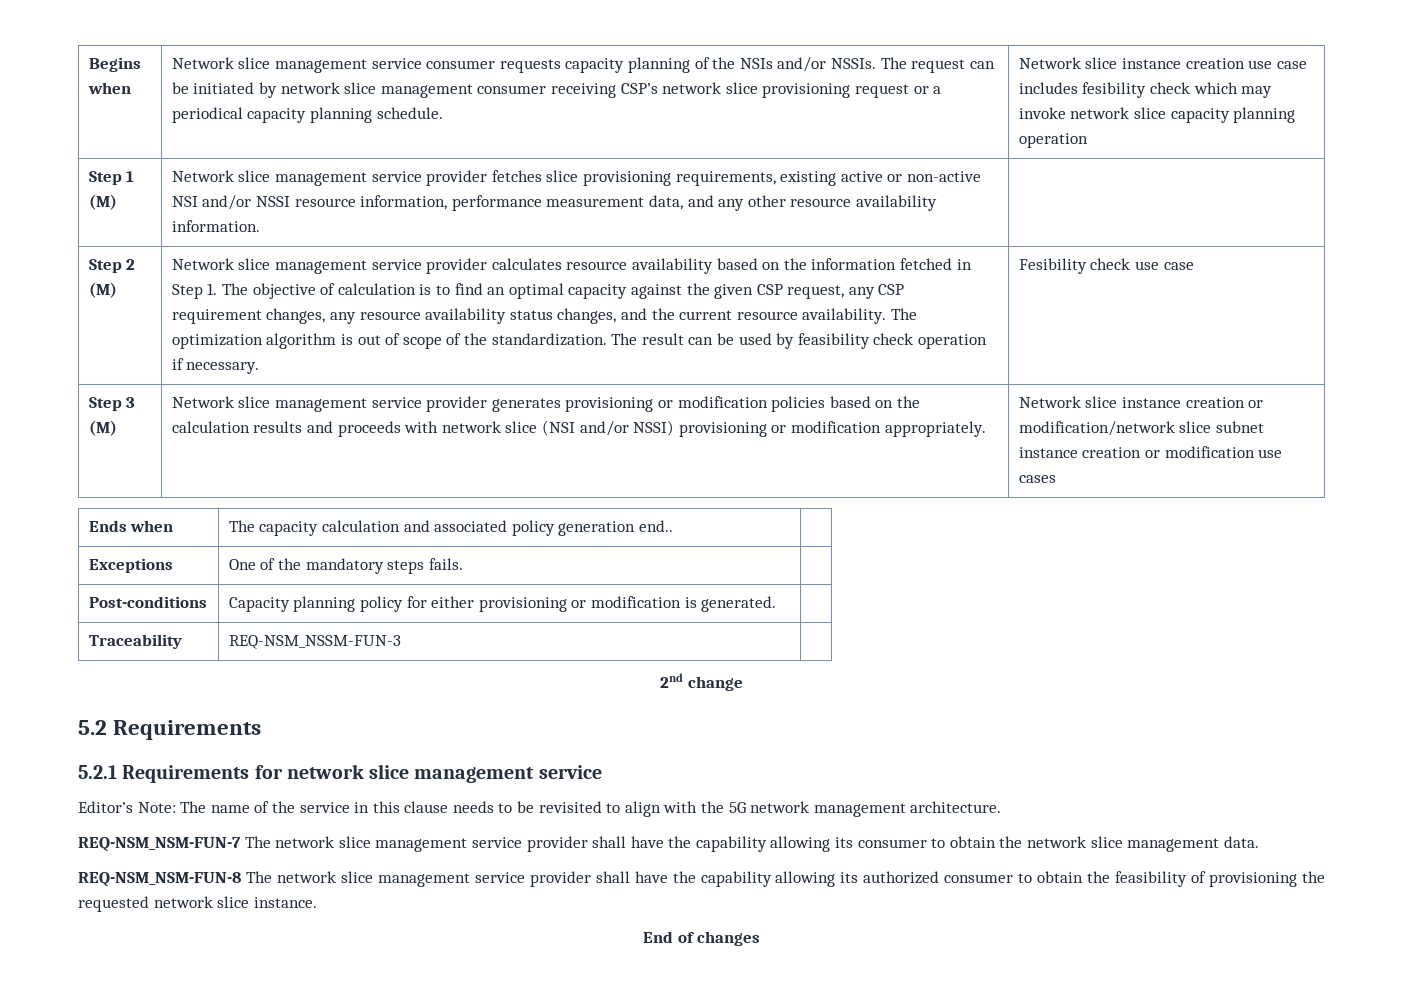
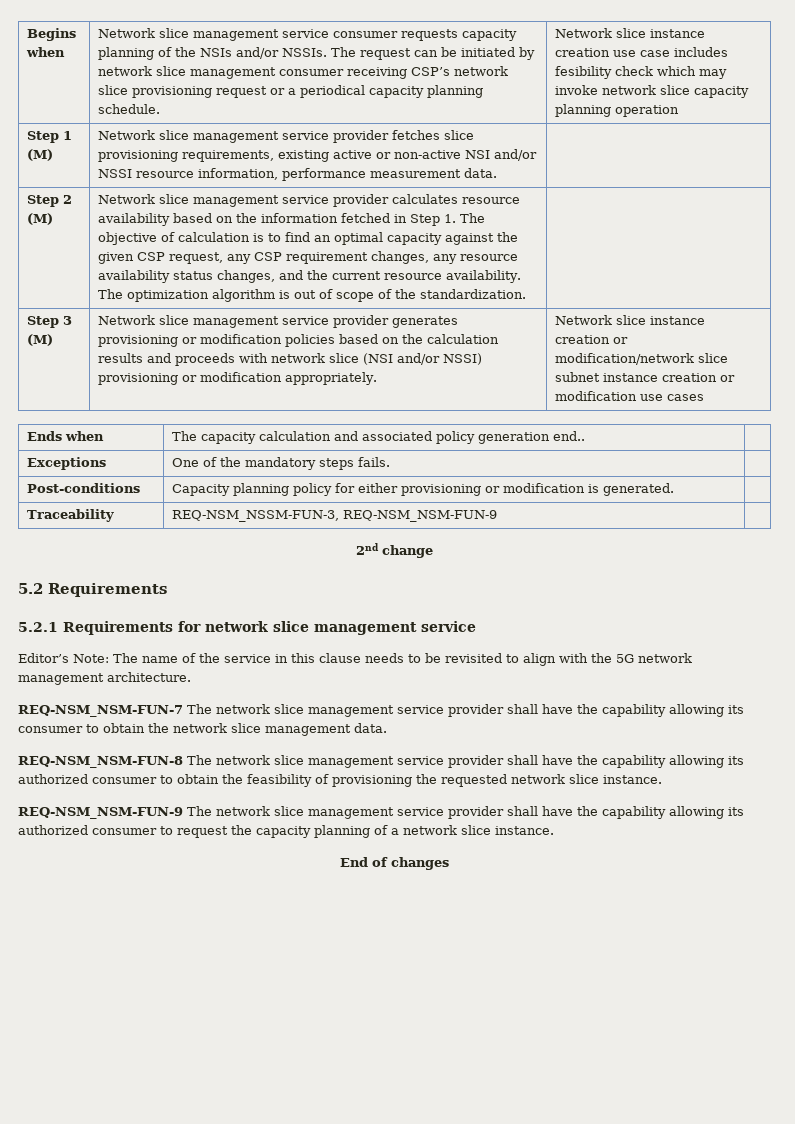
- Step 1 (M) | Network slice management service provider fetches slice provisioning requirements, existing active or non-active NSI and/or NSSI resource information, performance measurement data, and any other resource availability information. |
+ Step 1 (M) | Network slice management service provider fetches slice provisioning requirements, existing active or non-active NSI and/or NSSI resource information, performance measurement data. |
- The result can be used by feasibility check operation if necessary. | Fesibility check use case
- Traceability | REQ-NSM_NSSM-FUN-3 |
+ Traceability | REQ-NSM_NSSM-FUN-3, REQ-NSM_NSM-FUN-9 |
+ REQ-NSM_NSM-FUN-9 The network slice management service provider shall have the capability allowing its authorized consumer to request the capacity planning of a network slice instance.

